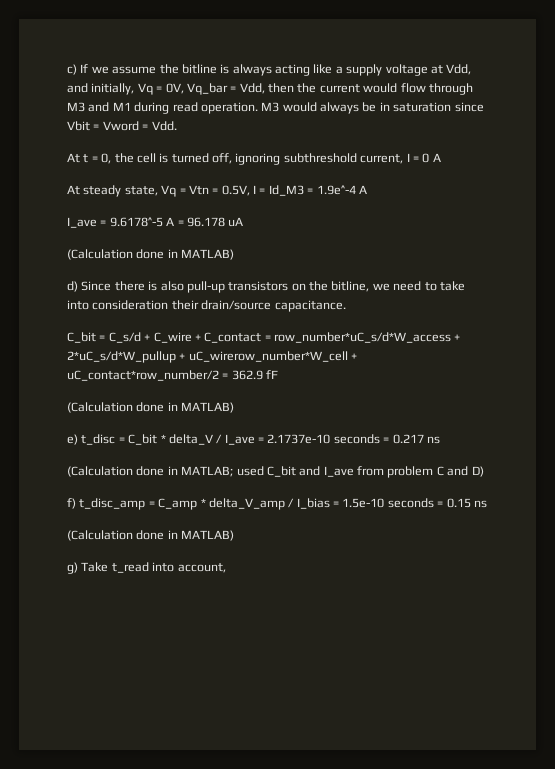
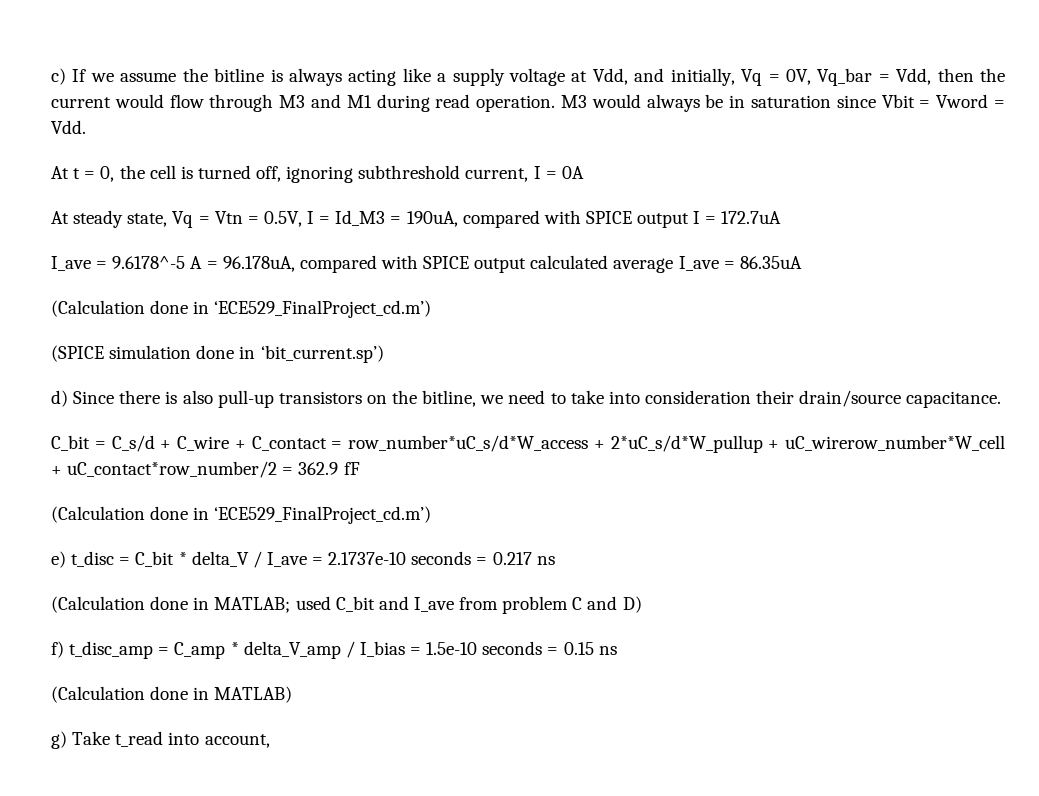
- At t = 0, the cell is turned off, ignoring subthreshold current, I = 0 A
+ At t = 0, the cell is turned off, ignoring subthreshold current, I = 0A
- At steady state, Vq = Vtn = 0.5V, I = Id_M3 = 1.9e^-4 A
+ At steady state, Vq = Vtn = 0.5V, I = Id_M3 = 190uA, compared with SPICE output I = 172.7uA
- I_ave = 9.6178^-5 A = 96.178 uA
- (Calculation done in MATLAB)
+ I_ave = 9.6178^-5 A = 96.178uA, compared with SPICE output calculated average I_ave = 86.35uA
+ (Calculation done in ‘ECE529_FinalProject_cd.m’)
+ (SPICE simulation done in ‘bit_current.sp’)
  C_bit = C_s/d + C_wire + C_contact = row_number*uC_s/d*W_access + 2*uC_s/d*W_pullup + uC_wirerow_number*W_cell + uC_contact*row_number/2 = 362.9 fF
- (Calculation done in MATLAB)
+ (Calculation done in ‘ECE529_FinalProject_cd.m’)

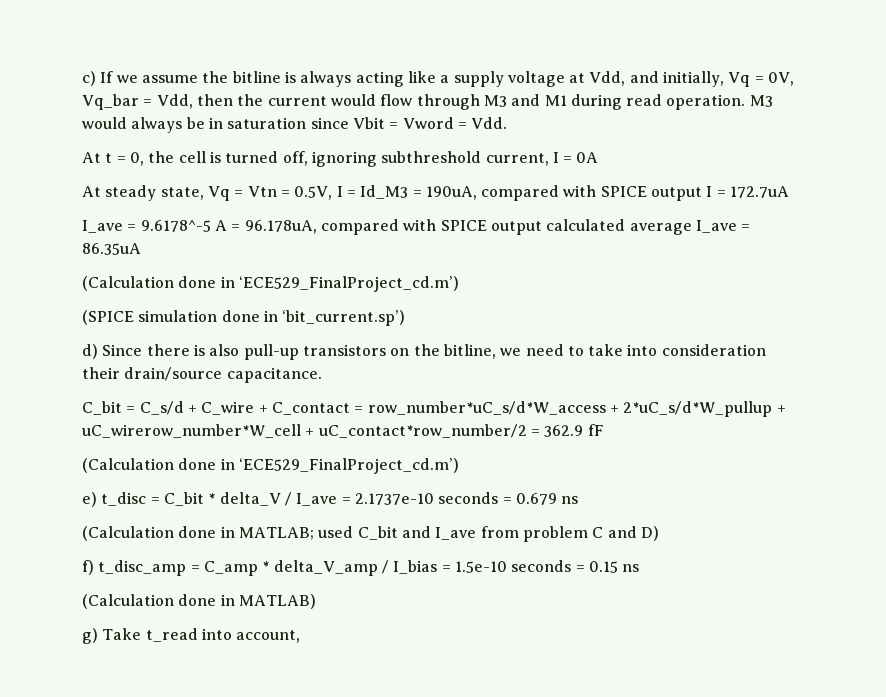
- e) t_disc = C_bit * delta_V / I_ave = 2.1737e-10 seconds = 0.217 ns
+ e) t_disc = C_bit * delta_V / I_ave = 2.1737e-10 seconds = 0.679 ns

